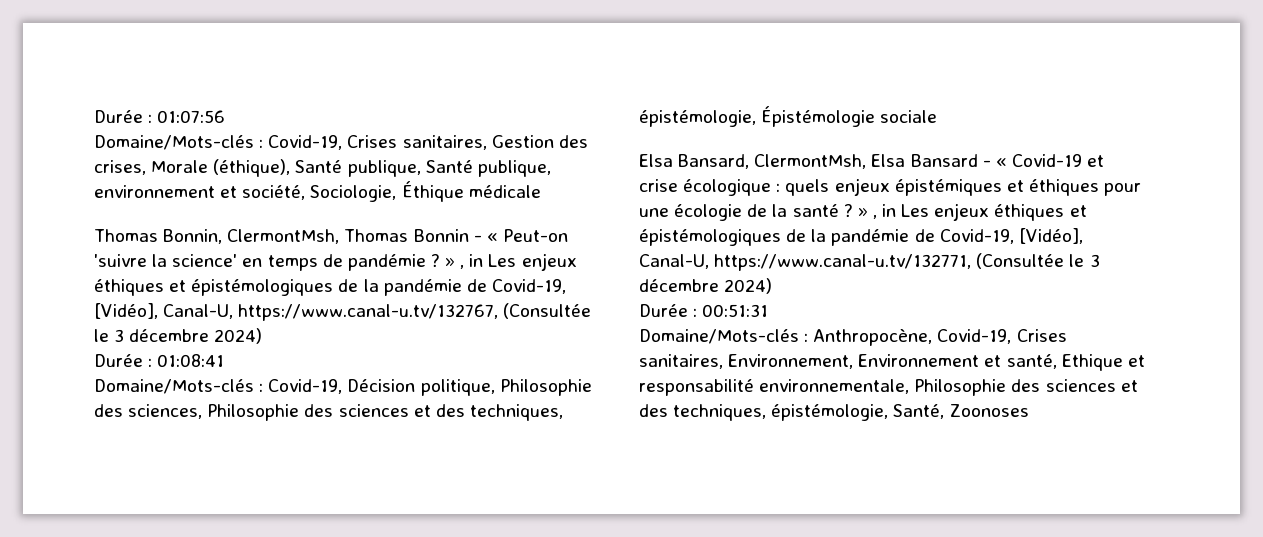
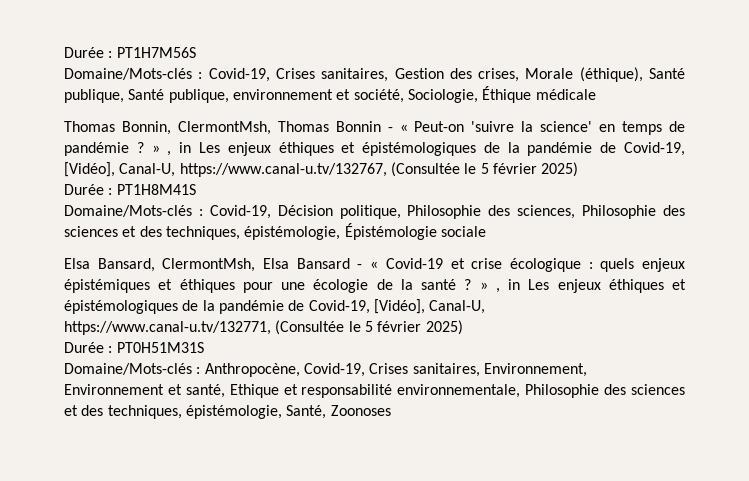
- Durée : 01:07:56
+ Durée : PT1H7M56S
- Thomas Bonnin, ClermontMsh, Thomas Bonnin - « Peut-on 'suivre la science' en temps de pandémie ? » , in Les enjeux éthiques et épistémologiques de la pandémie de Covid-19, [Vidéo], Canal-U, https://www.canal-u.tv/132767, (Consultée le 3 décembre 2024)
- Durée : 01:08:41
+ Thomas Bonnin, ClermontMsh, Thomas Bonnin - « Peut-on 'suivre la science' en temps de pandémie ? » , in Les enjeux éthiques et épistémologiques de la pandémie de Covid-19, [Vidéo], Canal-U, https://www.canal-u.tv/132767, (Consultée le 5 février 2025)
+ Durée : PT1H8M41S
- Elsa Bansard, ClermontMsh, Elsa Bansard - « Covid-19 et crise écologique : quels enjeux épistémiques et éthiques pour une écologie de la santé ? » , in Les enjeux éthiques et épistémologiques de la pandémie de Covid-19, [Vidéo], Canal-U, https://www.canal-u.tv/132771, (Consultée le 3 décembre 2024)
- Durée : 00:51:31
+ Elsa Bansard, ClermontMsh, Elsa Bansard - « Covid-19 et crise écologique : quels enjeux épistémiques et éthiques pour une écologie de la santé ? » , in Les enjeux éthiques et épistémologiques de la pandémie de Covid-19, [Vidéo], Canal-U, https://www.canal-u.tv/132771, (Consultée le 5 février 2025)
+ Durée : PT0H51M31S

